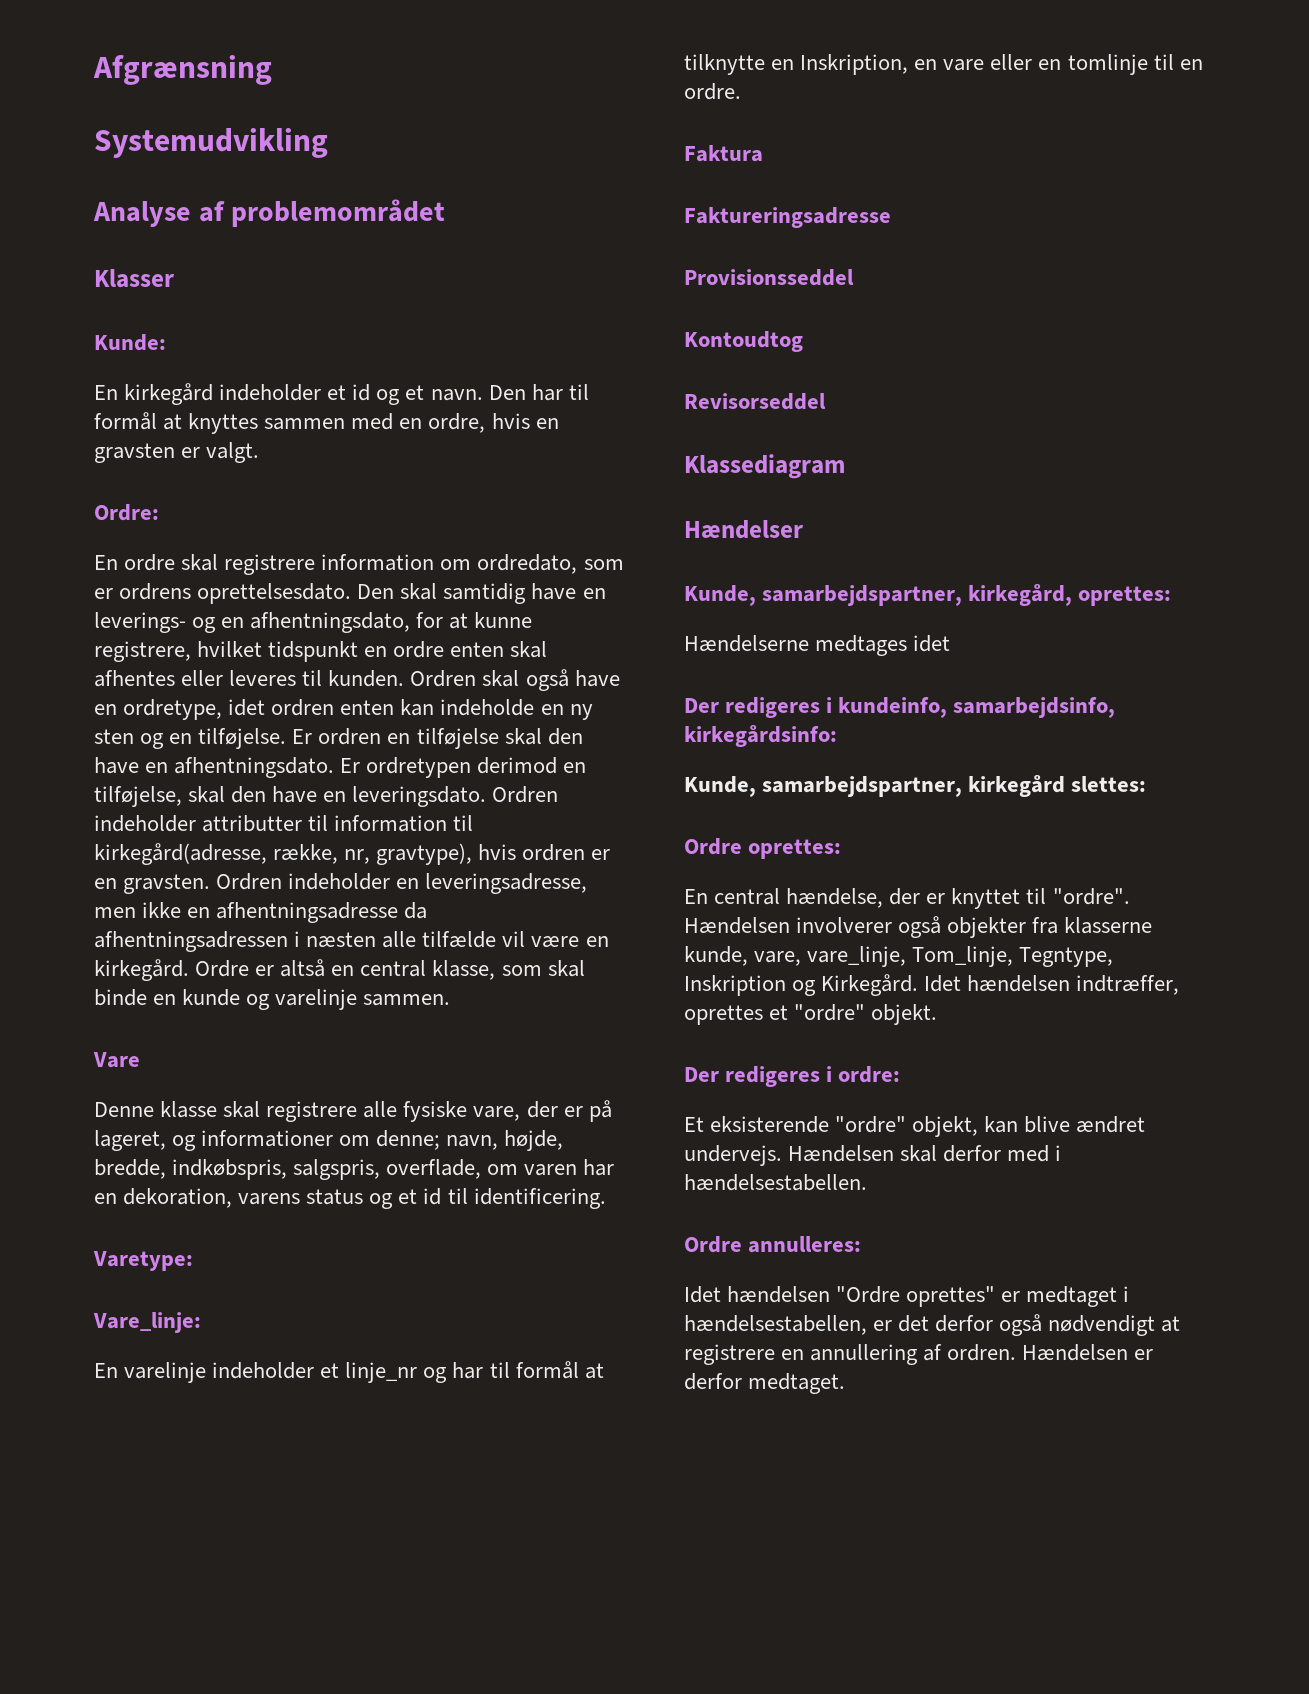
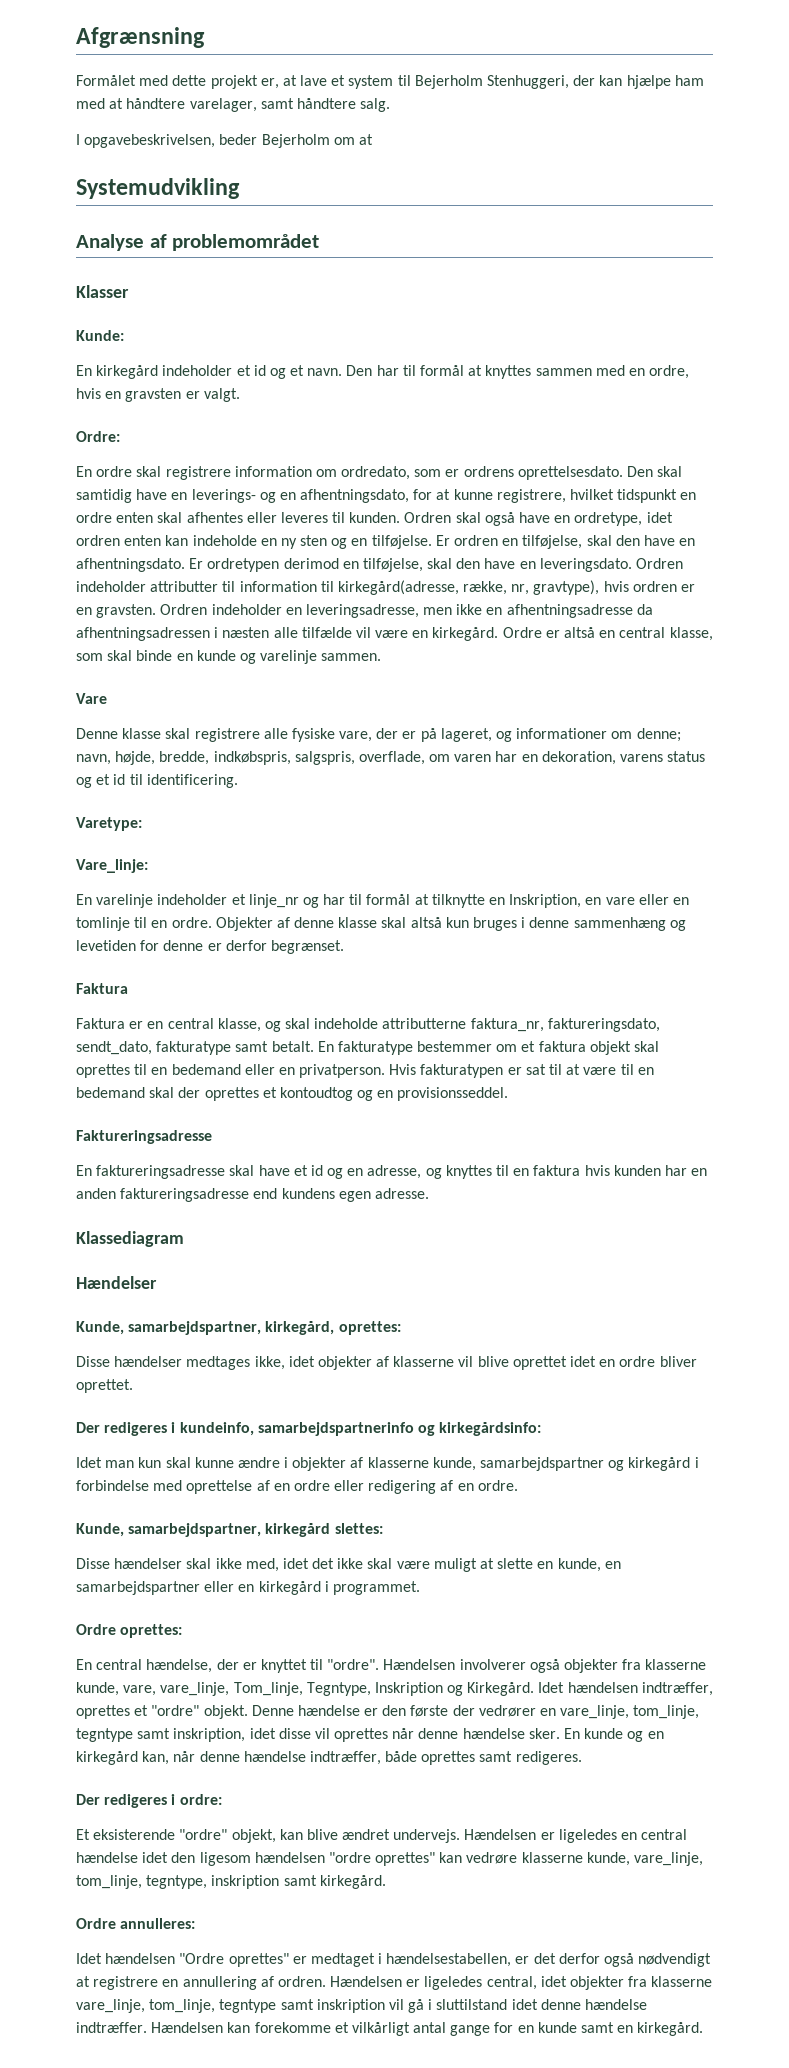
+ Formålet med dette projekt er, at lave et system til Bejerholm Stenhuggeri, der kan hjælpe ham med at håndtere varelager, samt håndtere salg.
+ I opgavebeskrivelsen, beder Bejerholm om at
- Er ordren en tilføjelse skal den have en afhentningsdato.
+ Er ordren en tilføjelse, skal den have en afhentningsdato.
- En varelinje indeholder et linje_nr og har til formål at tilknytte en Inskription, en vare eller en tomlinje til en ordre.
+ En varelinje indeholder et linje_nr og har til formål at tilknytte en Inskription, en vare eller en tomlinje til en ordre. Objekter af denne klasse skal altså kun bruges i denne sammenhæng og levetiden for denne er derfor begrænset.
  Faktura
+ Faktura er en central klasse, og skal indeholde attributterne faktura_nr, faktureringsdato, sendt_dato, fakturatype samt betalt. En fakturatype bestemmer om et faktura objekt skal oprettes til en bedemand eller en privatperson. Hvis fakturatypen er sat til at være til en bedemand skal der oprettes et kontoudtog og en provisionsseddel.
  Faktureringsadresse
- Provisionsseddel
- Kontoudtog
- Revisorseddel
+ En faktureringsadresse skal have et id og en adresse, og knyttes til en faktura hvis kunden har en anden faktureringsadresse end kundens egen adresse.
- Hændelserne medtages idet
+ Disse hændelser medtages ikke, idet objekter af klasserne vil blive oprettet idet en ordre bliver oprettet.
- Der redigeres i kundeinfo, samarbejdsinfo, kirkegårdsinfo:
+ Der redigeres i kundeinfo, samarbejdspartnerinfo og kirkegårdsinfo:
+ Idet man kun skal kunne ændre i objekter af klasserne kunde, samarbejdspartner og kirkegård i forbindelse med oprettelse af en ordre eller redigering af en ordre.
  Kunde, samarbejdspartner, kirkegård slettes:
+ Disse hændelser skal ikke med, idet det ikke skal være muligt at slette en kunde, en samarbejdspartner eller en kirkegård i programmet.
+ Denne hændelse er den første der vedrører en vare_linje, tom_linje, tegntype samt inskription, idet disse vil oprettes når denne hændelse sker. En kunde og en kirkegård kan, når denne hændelse indtræffer, både oprettes samt redigeres.
- Hændelsen skal derfor med i hændelsestabellen.
+ Hændelsen er ligeledes en central hændelse idet den ligesom hændelsen "ordre oprettes" kan vedrøre klasserne kunde, vare_linje, tom_linje, tegntype, inskription samt kirkegård.
- Hændelsen er derfor medtaget.
+ Hændelsen er ligeledes central, idet objekter fra klasserne vare_linje, tom_linje, tegntype samt inskription vil gå i sluttilstand idet denne hændelse indtræffer. Hændelsen kan forekomme et vilkårligt antal gange for en kunde samt en kirkegård.

